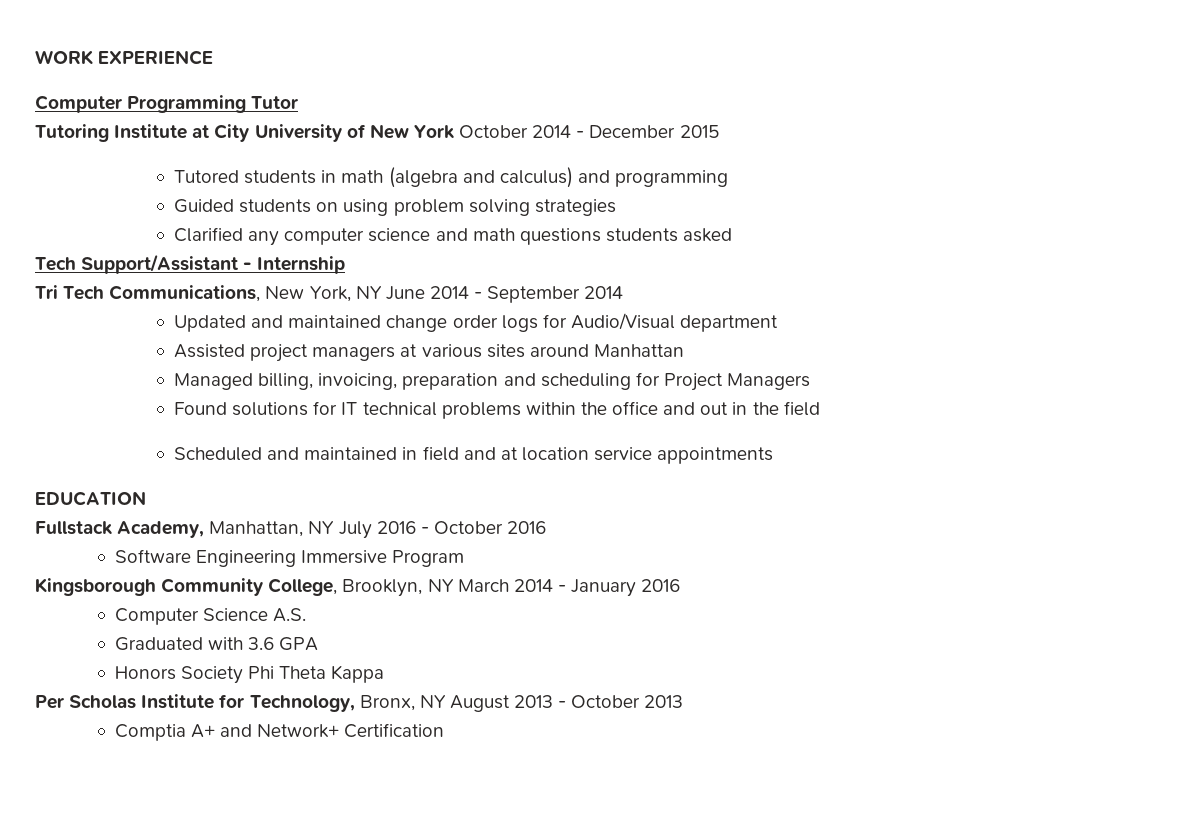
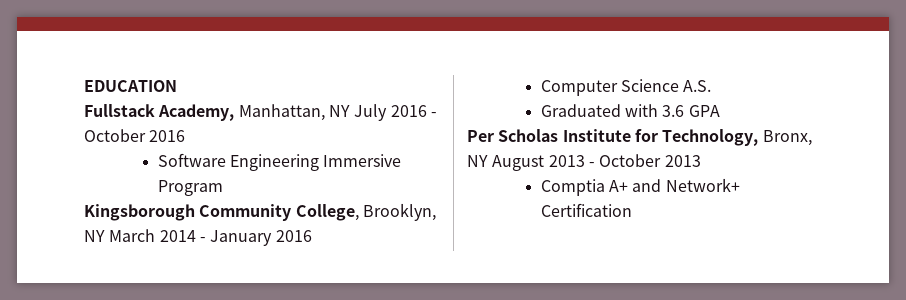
- WORK EXPERIENCE
- Computer Programming Tutor
- Tutoring Institute at City University of New York October 2014 - December 2015
- Tutored students in math (algebra and calculus) and programming
- Guided students on using problem solving strategies
- Clarified any computer science and math questions students asked
- Tech Support/Assistant - Internship
- Tri Tech Communications, New York, NY June 2014 - September 2014
- Updated and maintained change order logs for Audio/Visual department
- Assisted project managers at various sites around Manhattan
- Managed billing, invoicing, preparation and scheduling for Project Managers
- Found solutions for IT technical problems within the office and out in the field
- Scheduled and maintained in field and at location service appointments
- Honors Society Phi Theta Kappa

